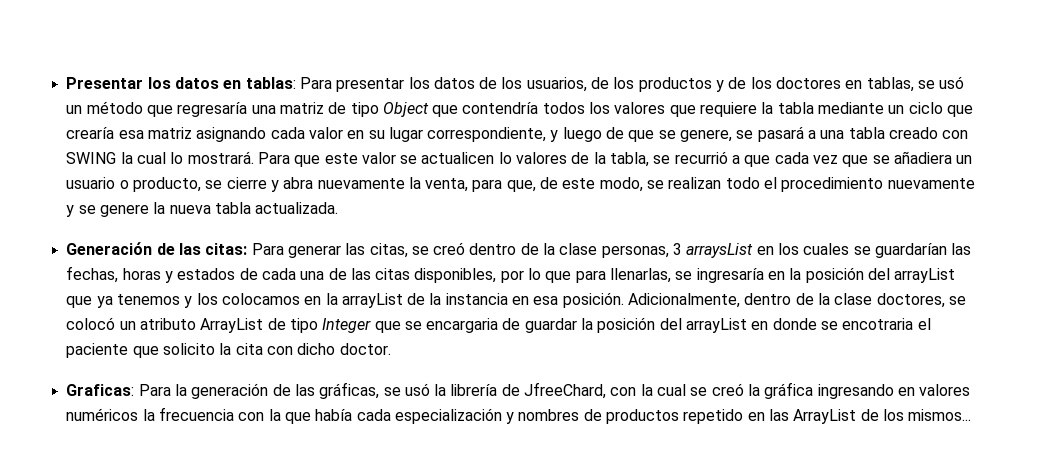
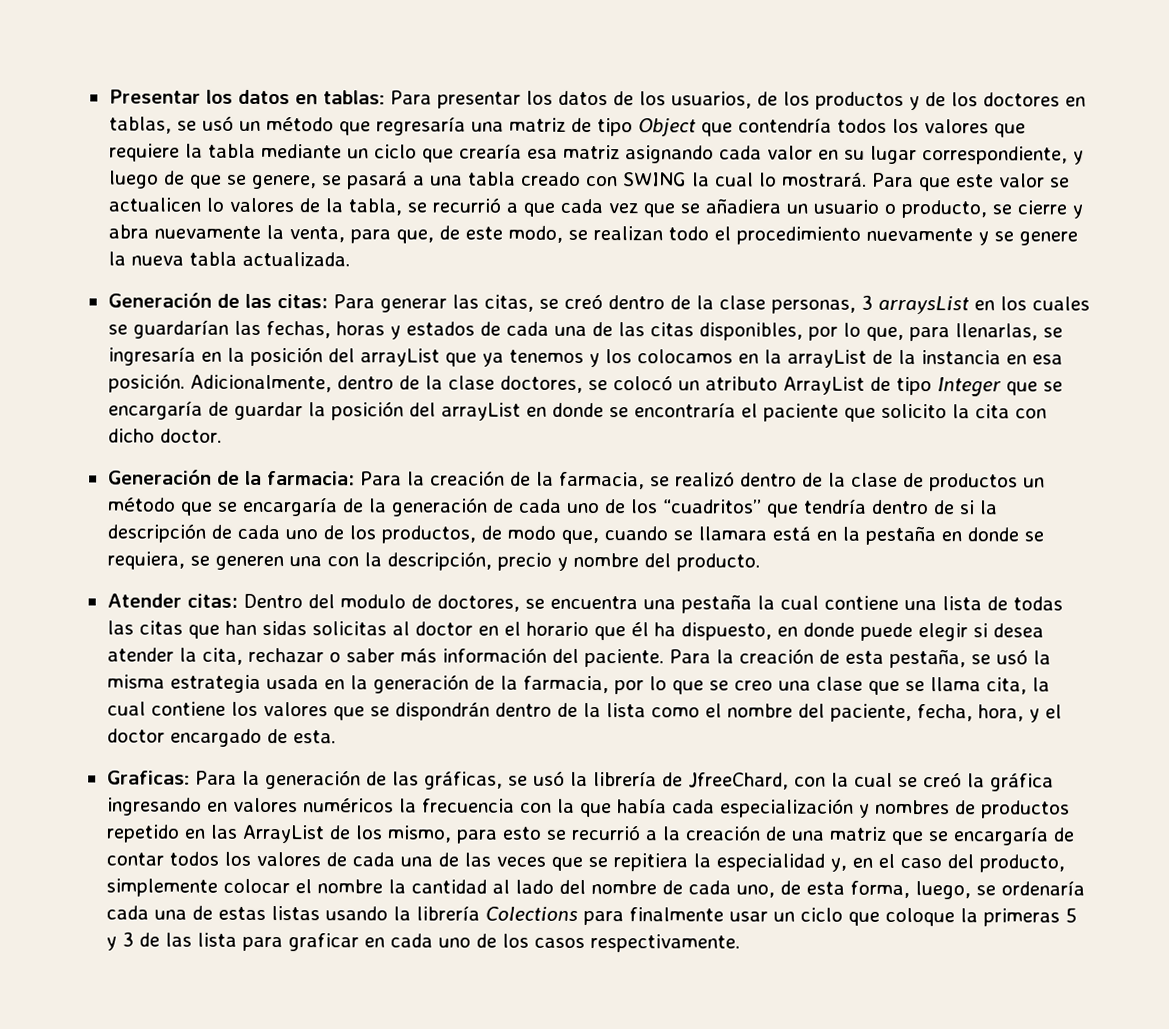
- Generación de las citas: Para generar las citas, se creó dentro de la clase personas, 3 arraysList en los cuales se guardarían las fechas, horas y estados de cada una de las citas disponibles, por lo que para llenarlas, se ingresaría en la posición del arrayList que ya tenemos y los colocamos en la arrayList de la instancia en esa posición.
+ Generación de las citas: Para generar las citas, se creó dentro de la clase personas, 3 arraysList en los cuales se guardarían las fechas, horas y estados de cada una de las citas disponibles, por lo que, para llenarlas, se ingresaría en la posición del arrayList que ya tenemos y los colocamos en la arrayList de la instancia en esa posición.
- Adicionalmente, dentro de la clase doctores, se colocó un atributo ArrayList de tipo Integer que se encargaria de guardar la posición del arrayList en donde se encotraria el paciente que solicito la cita con dicho doctor.
+ Adicionalmente, dentro de la clase doctores, se colocó un atributo ArrayList de tipo Integer que se encargaría de guardar la posición del arrayList en donde se encontraría el paciente que solicito la cita con dicho doctor.
+ Generación de la farmacia: Para la creación de la farmacia, se realizó dentro de la clase de productos un método que se encargaría de la generación de cada uno de los “cuadritos” que tendría dentro de si la descripción de cada uno de los productos, de modo que, cuando se llamara está en la pestaña en donde se requiera, se generen una con la descripción, precio y nombre del producto.
+ Atender citas: Dentro del modulo de doctores, se encuentra una pestaña la cual contiene una lista de todas las citas que han sidas solicitas al doctor en el horario que él ha dispuesto, en donde puede elegir si desea atender la cita, rechazar o saber más información del paciente. Para la creación de esta pestaña, se usó la misma estrategia usada en la generación de la farmacia, por lo que se creo una clase que se llama cita, la cual contiene los valores que se dispondrán dentro de la lista como el nombre del paciente, fecha, hora, y el doctor encargado de esta.
- Graficas: Para la generación de las gráficas, se usó la librería de JfreeChard, con la cual se creó la gráfica ingresando en valores numéricos la frecuencia con la que había cada especialización y nombres de productos repetido en las ArrayList de los mismos...
+ Graficas: Para la generación de las gráficas, se usó la librería de JfreeChard, con la cual se creó la gráfica ingresando en valores numéricos la frecuencia con la que había cada especialización y nombres de productos repetido en las ArrayList de los mismo, para esto se recurrió a la creación de una matriz que se encargaría de contar todos los valores de cada una de las veces que se repitiera la especialidad y, en el caso del producto, simplemente colocar el nombre la cantidad al lado del nombre de cada uno, de esta forma, luego, se ordenaría cada una de estas listas usando la librería Colections para finalmente usar un ciclo que coloque la primeras 5 y 3 de las lista para graficar en cada uno de los casos respectivamente.

